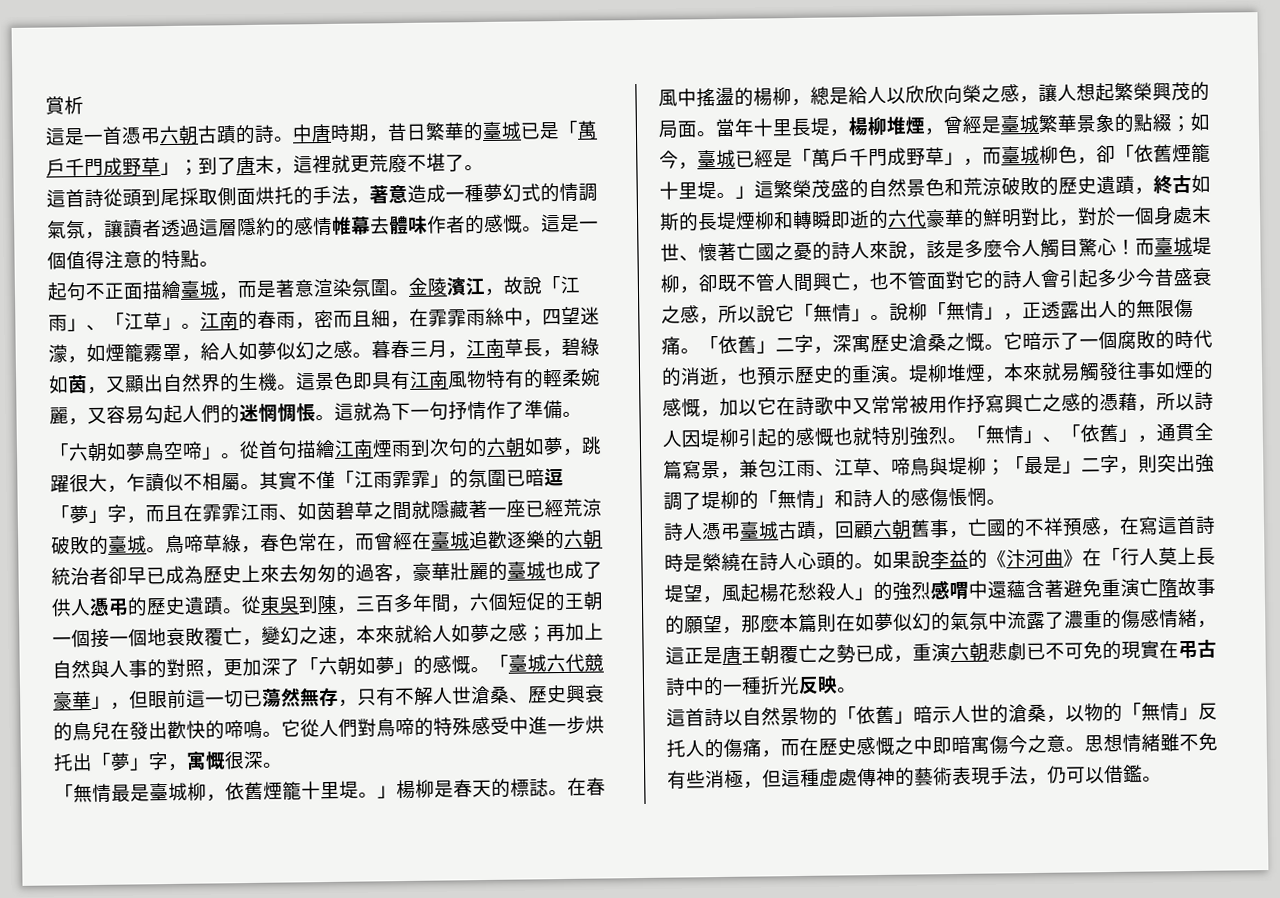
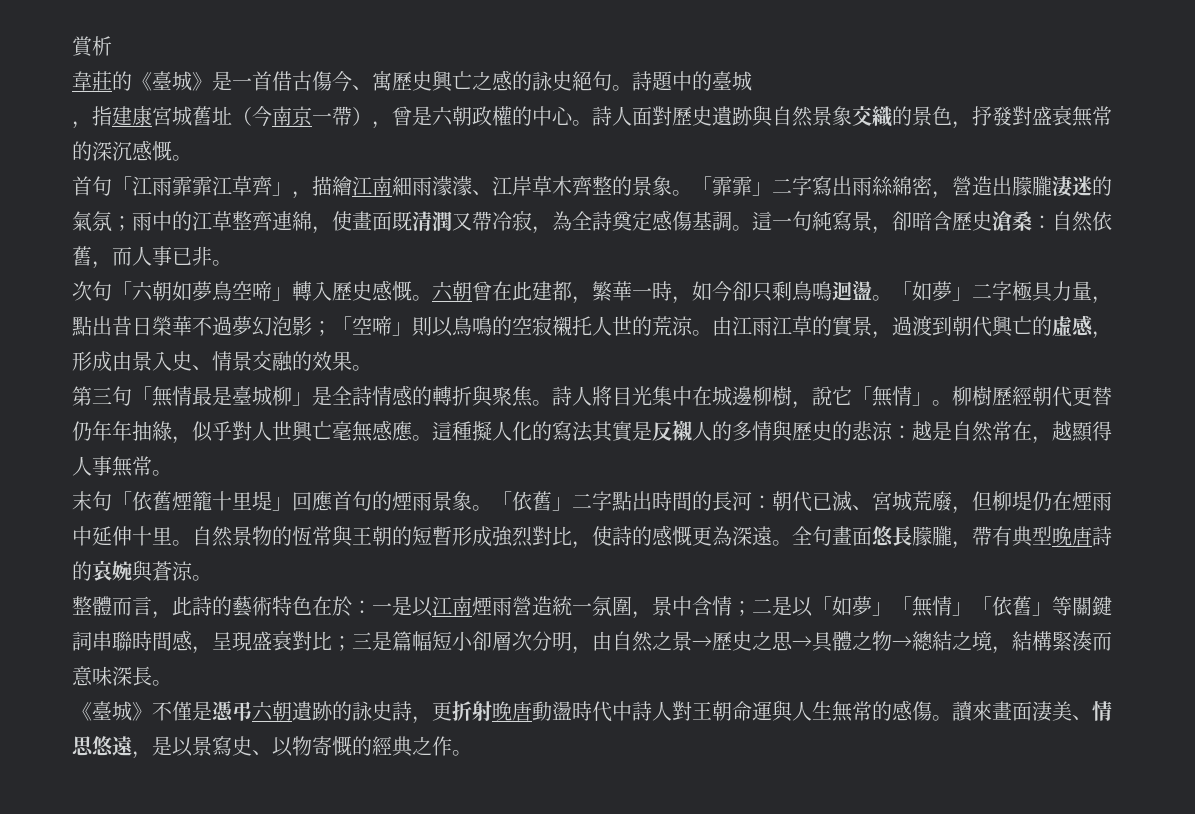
- 這是一首憑弔六朝古蹟的詩。中唐時期，昔日繁華的臺城已是「萬戶千門成野草」；到了唐末，這裡就更荒廢不堪了。
- 這首詩從頭到尾採取側面烘托的手法，著意造成一種夢幻式的情調氣氛，讓讀者透過這層隱約的感情帷幕去體味作者的感慨。這是一個值得注意的特點。
- 起句不正面描繪臺城，而是著意渲染氛圍。金陵濱江，故說「江雨」、「江草」。江南的春雨，密而且細，在霏霏雨絲中，四望迷濛，如煙籠霧罩，給人如夢似幻之感。暮春三月，江南草長，碧綠如茵，又顯出自然界的生機。這景色即具有江南風物特有的輕柔婉麗，又容易勾起人們的迷惘惆悵。這就為下一句抒情作了準備。
- 「六朝如夢鳥空啼」。從首句描繪江南煙雨到次句的六朝如夢，跳躍很大，乍讀似不相屬。其實不僅「江雨霏霏」的氛圍已暗逗「夢」字，而且在霏霏江雨、如茵碧草之間就隱藏著一座已經荒涼破敗的臺城。鳥啼草綠，春色常在，而曾經在臺城追歡逐樂的六朝統治者卻早已成為歷史上來去匆匆的過客，豪華壯麗的臺城也成了供人憑弔的歷史遺蹟。從東吳到陳，三百多年間，六個短促的王朝一個接一個地衰敗覆亡，變幻之速，本來就給人如夢之感；再加上自然與人事的對照，更加深了「六朝如夢」的感慨。「臺城六代競豪華」，但眼前這一切已蕩然無存，只有不解人世滄桑、歷史興衰的鳥兒在發出歡快的啼鳴。它從人們對鳥啼的特殊感受中進一步烘托出「夢」字，寓慨很深。
- 「無情最是臺城柳，依舊煙籠十里堤。」楊柳是春天的標誌。在春風中搖盪的楊柳，總是給人以欣欣向榮之感，讓人想起繁榮興茂的局面。當年十里長堤，楊柳堆煙，曾經是臺城繁華景象的點綴；如今，臺城已經是「萬戶千門成野草」，而臺城柳色，卻「依舊煙籠十里堤。」這繁榮茂盛的自然景色和荒涼破敗的歷史遺蹟，終古如斯的長堤煙柳和轉瞬即逝的六代豪華的鮮明對比，對於一個身處末世、懷著亡國之憂的詩人來說，該是多麼令人觸目驚心！而臺城堤柳，卻既不管人間興亡，也不管面對它的詩人會引起多少今昔盛衰之感，所以說它「無情」。說柳「無情」，正透露出人的無限傷痛。「依舊」二字，深寓歷史滄桑之慨。它暗示了一個腐敗的時代的消逝，也預示歷史的重演。堤柳堆煙，本來就易觸發往事如煙的感慨，加以它在詩歌中又常常被用作抒寫興亡之感的憑藉，所以詩人因堤柳引起的感慨也就特別強烈。「無情」、「依舊」，通貫全篇寫景，兼包江雨、江草、啼鳥與堤柳；「最是」二字，則突出強調了堤柳的「無情」和詩人的感傷悵惘。
- 詩人憑弔臺城古蹟，回顧六朝舊事，亡國的不祥預感，在寫這首詩時是縈繞在詩人心頭的。如果說李益的《汴河曲》在「行人莫上長堤望，風起楊花愁殺人」的強烈感喟中還蘊含著避免重演亡隋故事的願望，那麼本篇則在如夢似幻的氣氛中流露了濃重的傷感情緒，這正是唐王朝覆亡之勢已成，重演六朝悲劇已不可免的現實在弔古詩中的一種折光反映。
- 這首詩以自然景物的「依舊」暗示人世的滄桑，以物的「無情」反托人的傷痛，而在歷史感慨之中即暗寓傷今之意。思想情緒雖不免有些消極，但這種虛處傳神的藝術表現手法，仍可以借鑑。
+ 韋莊的《臺城》是一首借古傷今、寓歷史興亡之感的詠史絕句。詩題中的臺城
+ ，指建康宮城舊址（今南京一帶），曾是六朝政權的中心。詩人面對歷史遺跡與自然景象交織的景色，抒發對盛衰無常的深沉感慨。
+ 首句「江雨霏霏江草齊」，描繪江南細雨濛濛、江岸草木齊整的景象。「霏霏」二字寫出雨絲綿密，營造出朦朧淒迷的氣氛；雨中的江草整齊連綿，使畫面既清潤又帶冷寂，為全詩奠定感傷基調。這一句純寫景，卻暗含歷史滄桑：自然依舊，而人事已非。
+ 次句「六朝如夢鳥空啼」轉入歷史感慨。六朝曾在此建都，繁華一時，如今卻只剩鳥鳴迴盪。「如夢」二字極具力量，點出昔日榮華不過夢幻泡影；「空啼」則以鳥鳴的空寂襯托人世的荒涼。由江雨江草的實景，過渡到朝代興亡的虛感，形成由景入史、情景交融的效果。
+ 第三句「無情最是臺城柳」是全詩情感的轉折與聚焦。詩人將目光集中在城邊柳樹，說它「無情」。柳樹歷經朝代更替仍年年抽綠，似乎對人世興亡毫無感應。這種擬人化的寫法其實是反襯人的多情與歷史的悲涼：越是自然常在，越顯得人事無常。
+ 末句「依舊煙籠十里堤」回應首句的煙雨景象。「依舊」二字點出時間的長河：朝代已滅、宮城荒廢，但柳堤仍在煙雨中延伸十里。自然景物的恆常與王朝的短暫形成強烈對比，使詩的感慨更為深遠。全句畫面悠長朦朧，帶有典型晚唐詩的哀婉與蒼涼。
+ 整體而言，此詩的藝術特色在於：一是以江南煙雨營造統一氛圍，景中含情；二是以「如夢」「無情」「依舊」等關鍵詞串聯時間感，呈現盛衰對比；三是篇幅短小卻層次分明，由自然之景→歷史之思→具體之物→總結之境，結構緊湊而意味深長。
+ 《臺城》不僅是憑弔六朝遺跡的詠史詩，更折射晚唐動盪時代中詩人對王朝命運與人生無常的感傷。讀來畫面淒美、情思悠遠，是以景寫史、以物寄慨的經典之作。

